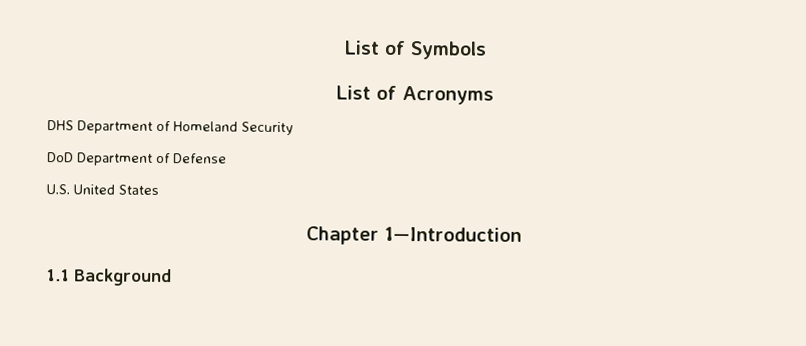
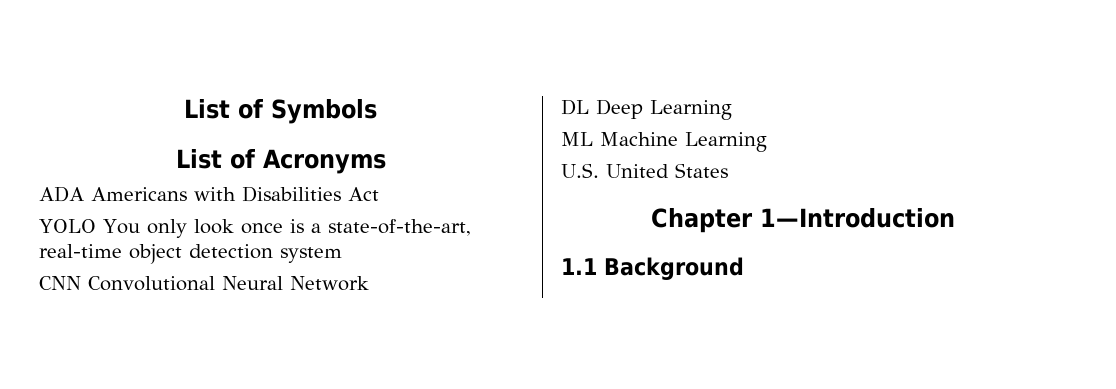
- DHS Department of Homeland Security
- DoD Department of Defense
+ ADA Americans with Disabilities Act
+ YOLO You only look once is a state-of-the-art, real-time object detection system
+ CNN Convolutional Neural Network
+ DL Deep Learning
+ ML Machine Learning

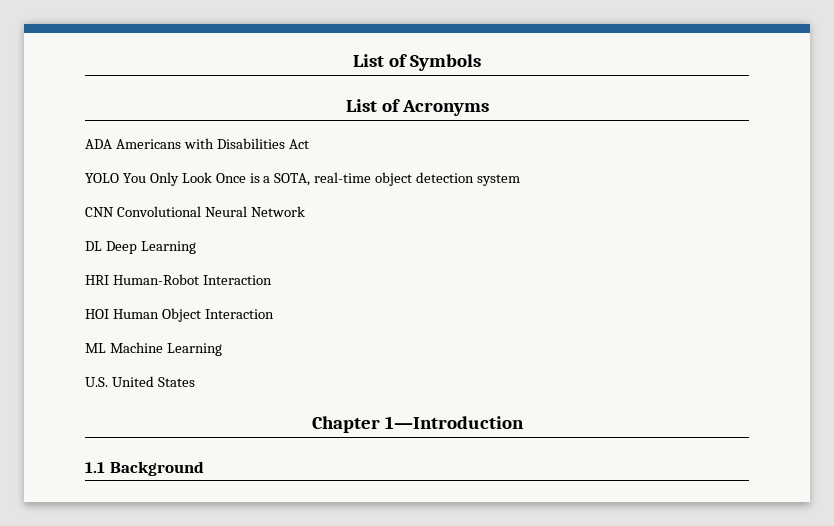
- YOLO You only look once is a state-of-the-art, real-time object detection system
+ YOLO You Only Look Once is a SOTA, real-time object detection system
+ HRI Human-Robot Interaction
+ HOI Human Object Interaction

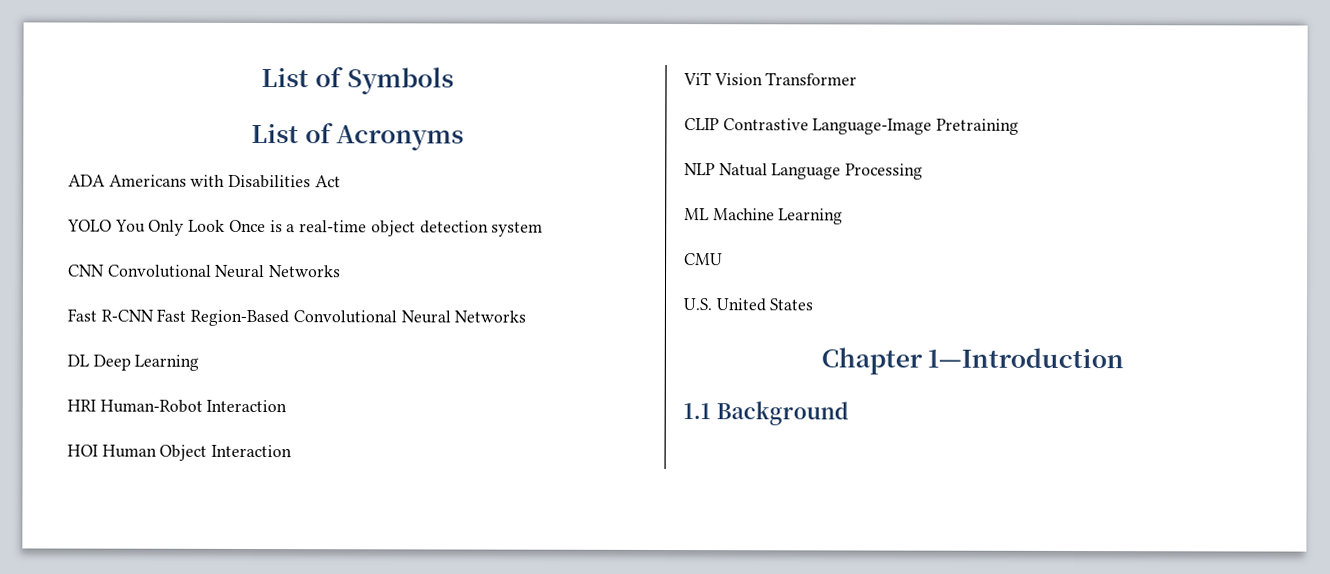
- YOLO You Only Look Once is a SOTA, real-time object detection system
+ YOLO You Only Look Once is a real-time object detection system
- CNN Convolutional Neural Network
+ CNN Convolutional Neural Networks
+ Fast R-CNN Fast Region-Based Convolutional Neural Networks
+ ViT Vision Transformer
+ CLIP Contrastive Language-Image Pretraining
+ NLP Natual Language Processing
+ CMU

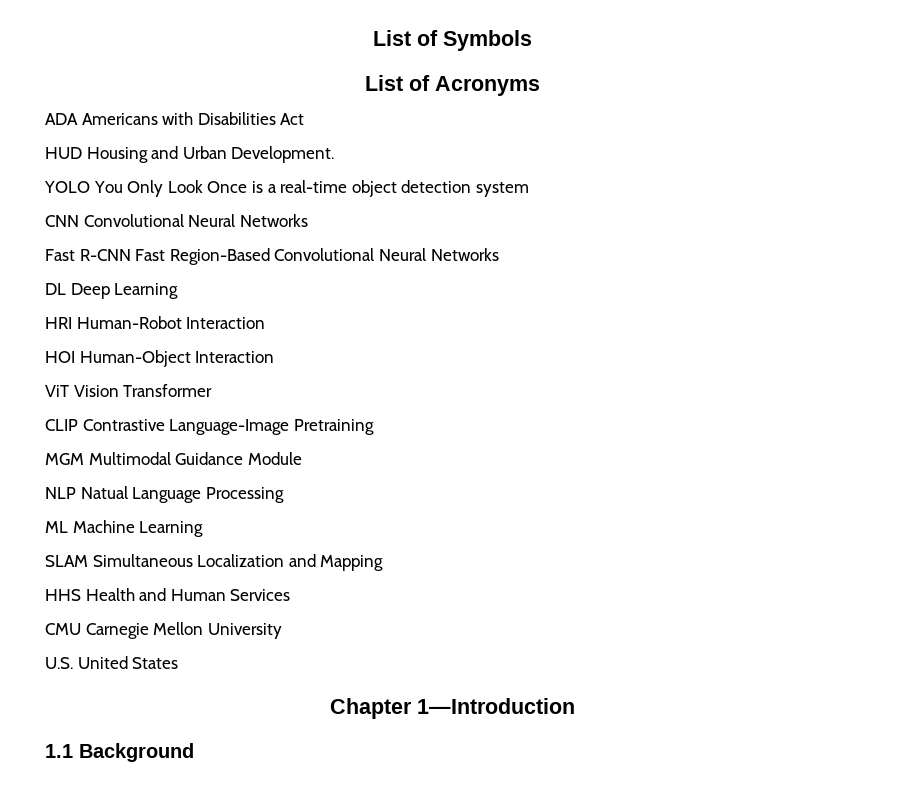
+ HUD Housing and Urban Development.
- HOI Human Object Interaction
+ HOI Human-Object Interaction
+ MGM Multimodal Guidance Module
- CMU
+ SLAM Simultaneous Localization and Mapping
+ HHS Health and Human Services
+ CMU Carnegie Mellon University

